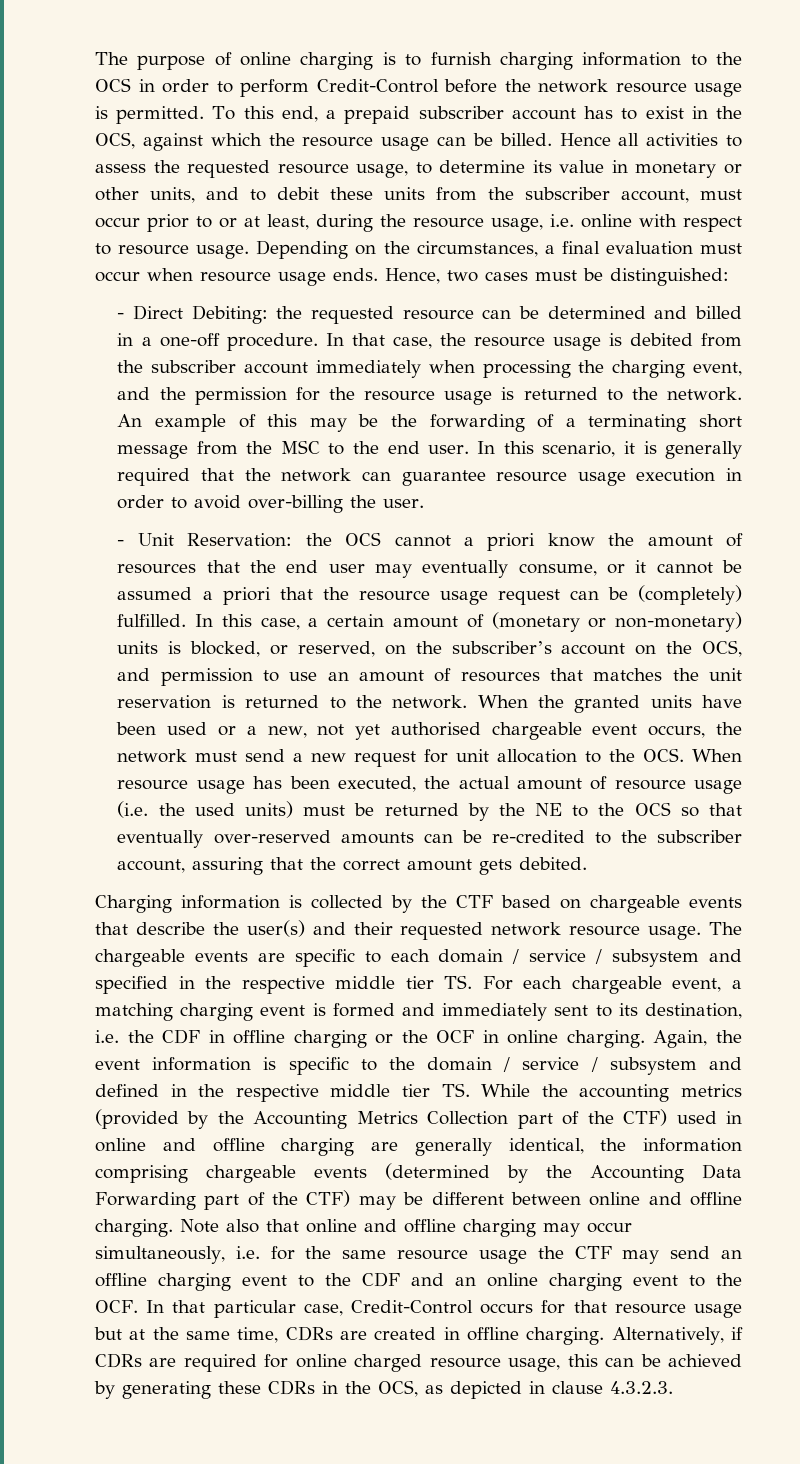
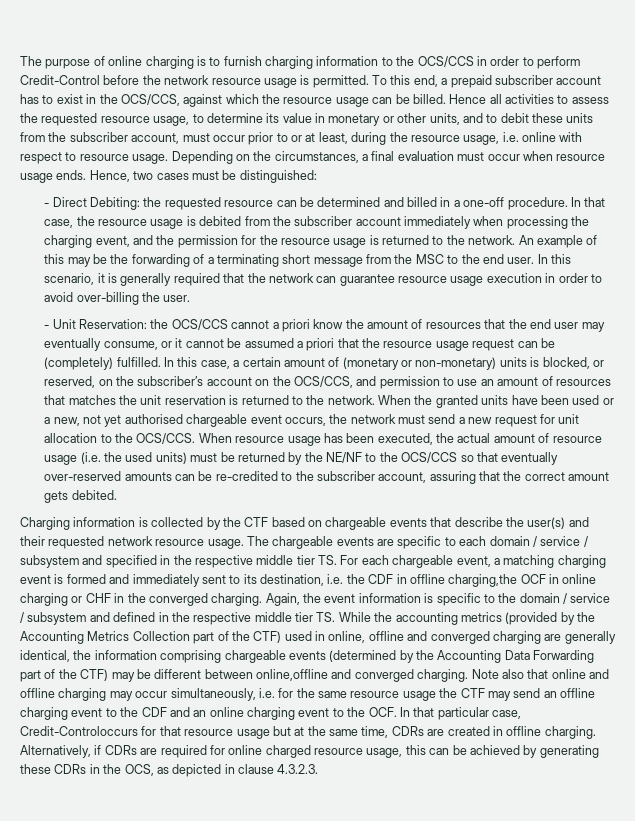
- The purpose of online charging is to furnish charging information to the OCS in order to perform Credit-Control before the network resource usage is permitted.
+ The purpose of online charging is to furnish charging information to the OCS/CCS in order to perform Credit-Control before the network resource usage is permitted.
- To this end, a prepaid subscriber account has to exist in the OCS, against which the resource usage can be billed.
+ To this end, a prepaid subscriber account has to exist in the OCS/CCS, against which the resource usage can be billed.
- - Unit Reservation: the OCS cannot a priori know the amount of resources that the end user may eventually consume, or it cannot be assumed a priori that the resource usage request can be (completely) fulfilled.
+ - Unit Reservation: the OCS/CCS cannot a priori know the amount of resources that the end user may eventually consume, or it cannot be assumed a priori that the resource usage request can be (completely) fulfilled.
- In this case, a certain amount of (monetary or non-monetary) units is blocked, or reserved, on the subscriber’s account on the OCS, and permission to use an amount of resources that matches the unit reservation is returned to the network.
+ In this case, a certain amount of (monetary or non-monetary) units is blocked, or reserved, on the subscriber’s account on the OCS/CCS, and permission to use an amount of resources that matches the unit reservation is returned to the network.
- When the granted units have been used or a new, not yet authorised chargeable event occurs, the network must send a new request for unit allocation to the OCS. When resource usage has been executed, the actual amount of resource usage (i.e. the used units) must be returned by the NE to the OCS so that eventually over-reserved amounts can be re-credited to the subscriber account, assuring that the correct amount gets debited.
+ When the granted units have been used or a new, not yet authorised chargeable event occurs, the network must send a new request for unit allocation to the OCS/CCS. When resource usage has been executed, the actual amount of resource usage (i.e. the used units) must be returned by the NE/NF to the OCS/CCS so that eventually over-reserved amounts can be re-credited to the subscriber account, assuring that the correct amount gets debited.
- The chargeable events are specific to each domain / service / subsystem and specified in the respective middle tier TS. For each chargeable event, a matching charging event is formed and immediately sent to its destination, i.e. the CDF in offline charging or the OCF in online charging.
+ The chargeable events are specific to each domain / service / subsystem and specified in the respective middle tier TS. For each chargeable event, a matching charging event is formed and immediately sent to its destination, i.e. the CDF in offline charging,the OCF in online charging or CHF in the converged charging.
- Again, the event information is specific to the domain / service / subsystem and defined in the respective middle tier TS. While the accounting metrics (provided by the Accounting Metrics Collection part of the CTF) used in online and offline charging are generally identical, the information comprising chargeable events (determined by the Accounting Data Forwarding part of the CTF) may be different between online and offline charging.
+ Again, the event information is specific to the domain / service / subsystem and defined in the respective middle tier TS. While the accounting metrics (provided by the Accounting Metrics Collection part of the CTF) used in online, offline and converged charging are generally identical, the information comprising chargeable events (determined by the Accounting Data Forwarding part of the CTF) may be different between online,offline and converged charging.
- Note also that online and offline charging may occur simultaneously, i.e. for the same resource usage the CTF may send an offline charging event to the CDF and an online charging event to the OCF. In that particular case, Credit-Control occurs for that resource usage but at the same time, CDRs are created in offline charging.
+ Note also that online and offline charging may occur simultaneously, i.e. for the same resource usage the CTF may send an offline charging event to the CDF and an online charging event to the OCF. In that particular case, Credit-Controloccurs for that resource usage but at the same time, CDRs are created in offline charging.

